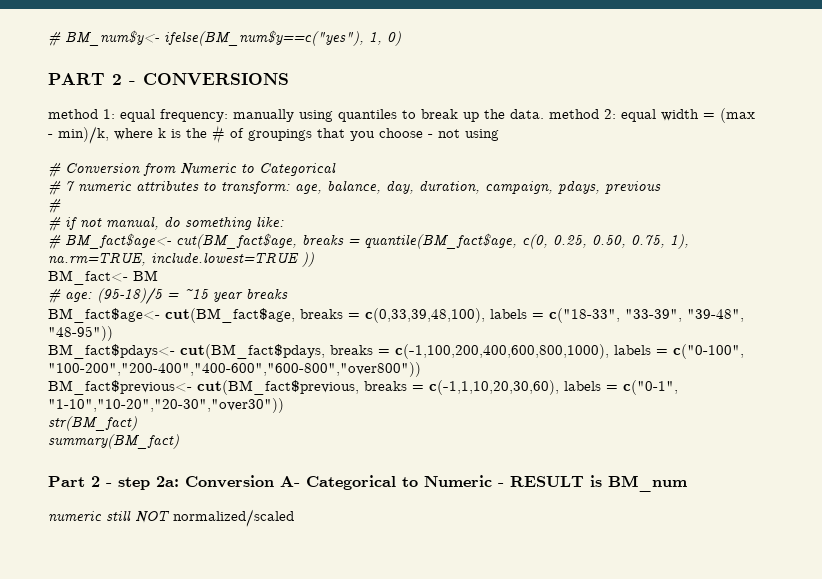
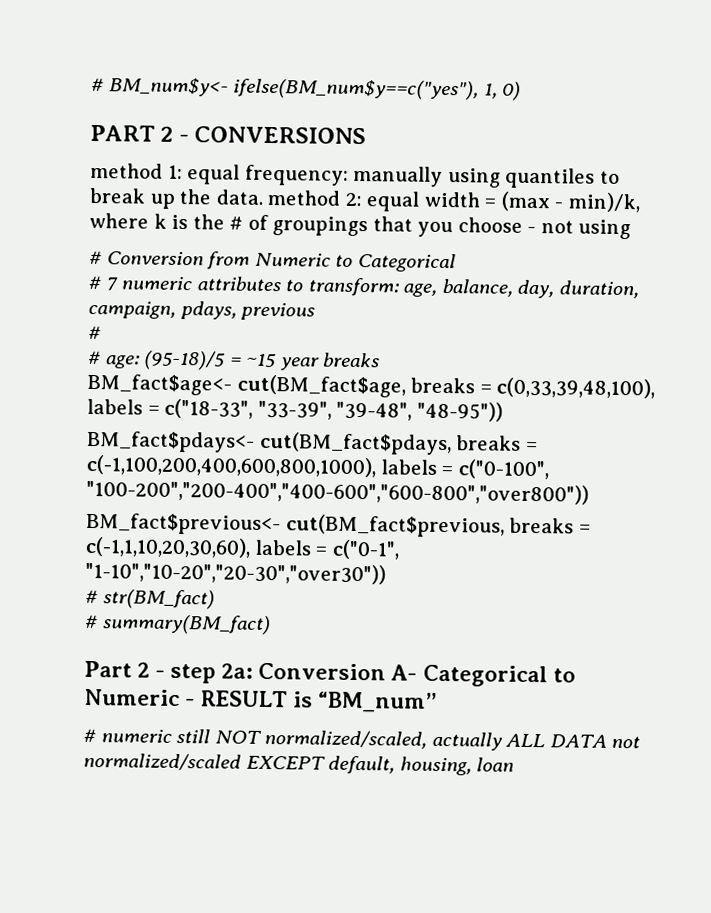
- # if not manual, do something like:
- # BM_fact$age<- cut(BM_fact$age, breaks = quantile(BM_fact$age, c(0, 0.25, 0.50, 0.75, 1), na.rm=TRUE, include.lowest=TRUE ))
- BM_fact<- BM
- str(BM_fact)
+ # str(BM_fact)
- summary(BM_fact)
+ # summary(BM_fact)
- Part 2 - step 2a: Conversion A- Categorical to Numeric - RESULT is BM_num
- numeric still NOT normalized/scaled
+ Part 2 - step 2a: Conversion A- Categorical to Numeric - RESULT is “BM_num”
+ # numeric still NOT normalized/scaled, actually ALL DATA not normalized/scaled EXCEPT default, housing, loan

